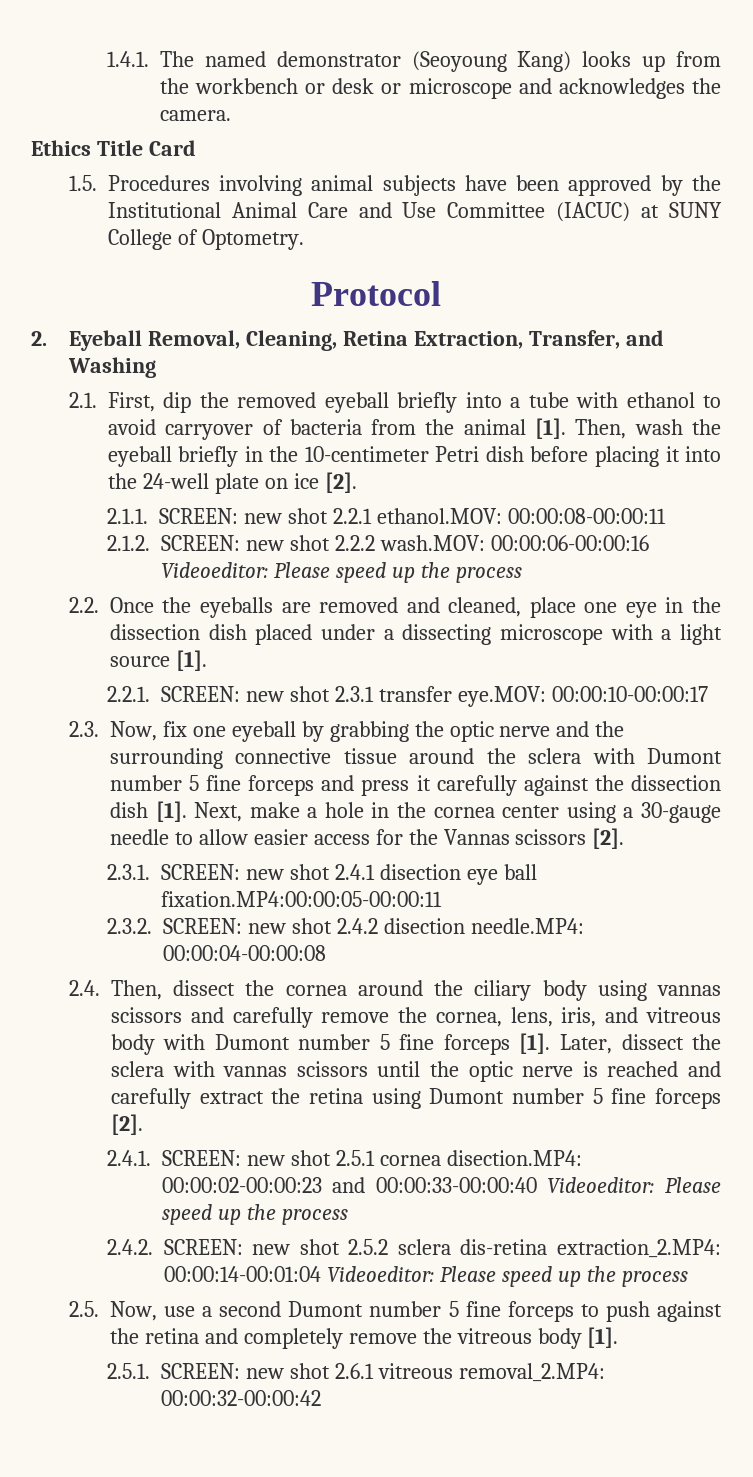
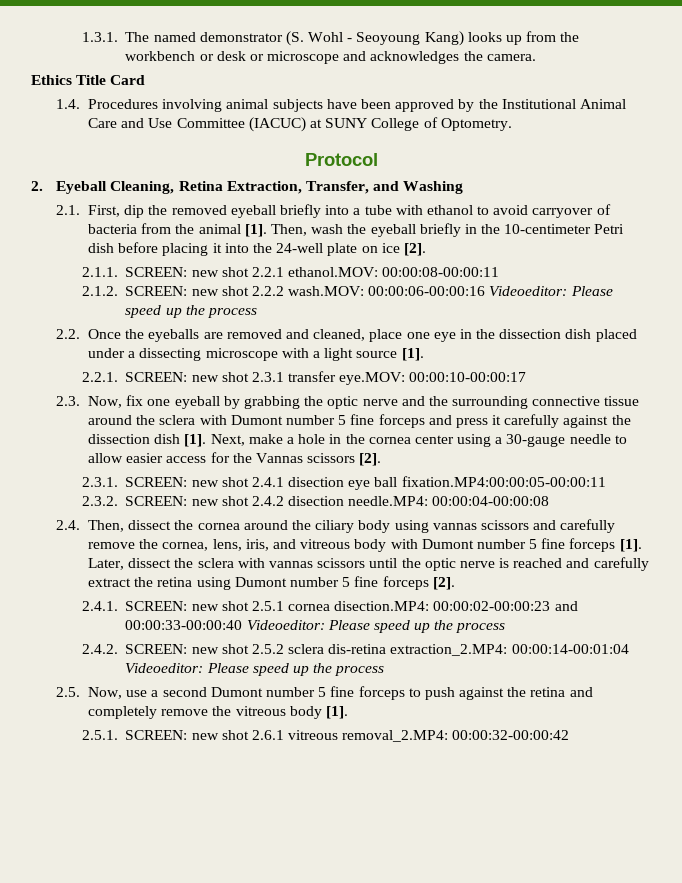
- 1.4.1. The named demonstrator (Seoyoung Kang) looks up from the workbench or desk or microscope and acknowledges the camera.
+ 1.3.1. The named demonstrator (S. Wohl - Seoyoung Kang) looks up from the workbench or desk or microscope and acknowledges the camera.
- 1.5. Procedures involving animal subjects have been approved by the Institutional Animal Care and Use Committee (IACUC) at SUNY College of Optometry.
+ 1.4. Procedures involving animal subjects have been approved by the Institutional Animal Care and Use Committee (IACUC) at SUNY College of Optometry.
- 2. Eyeball Removal, Cleaning, Retina Extraction, Transfer, and Washing
+ 2. Eyeball Cleaning, Retina Extraction, Transfer, and Washing

